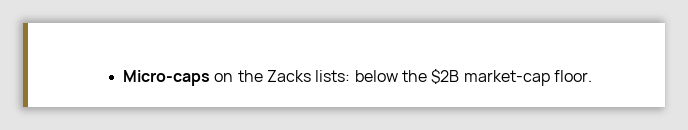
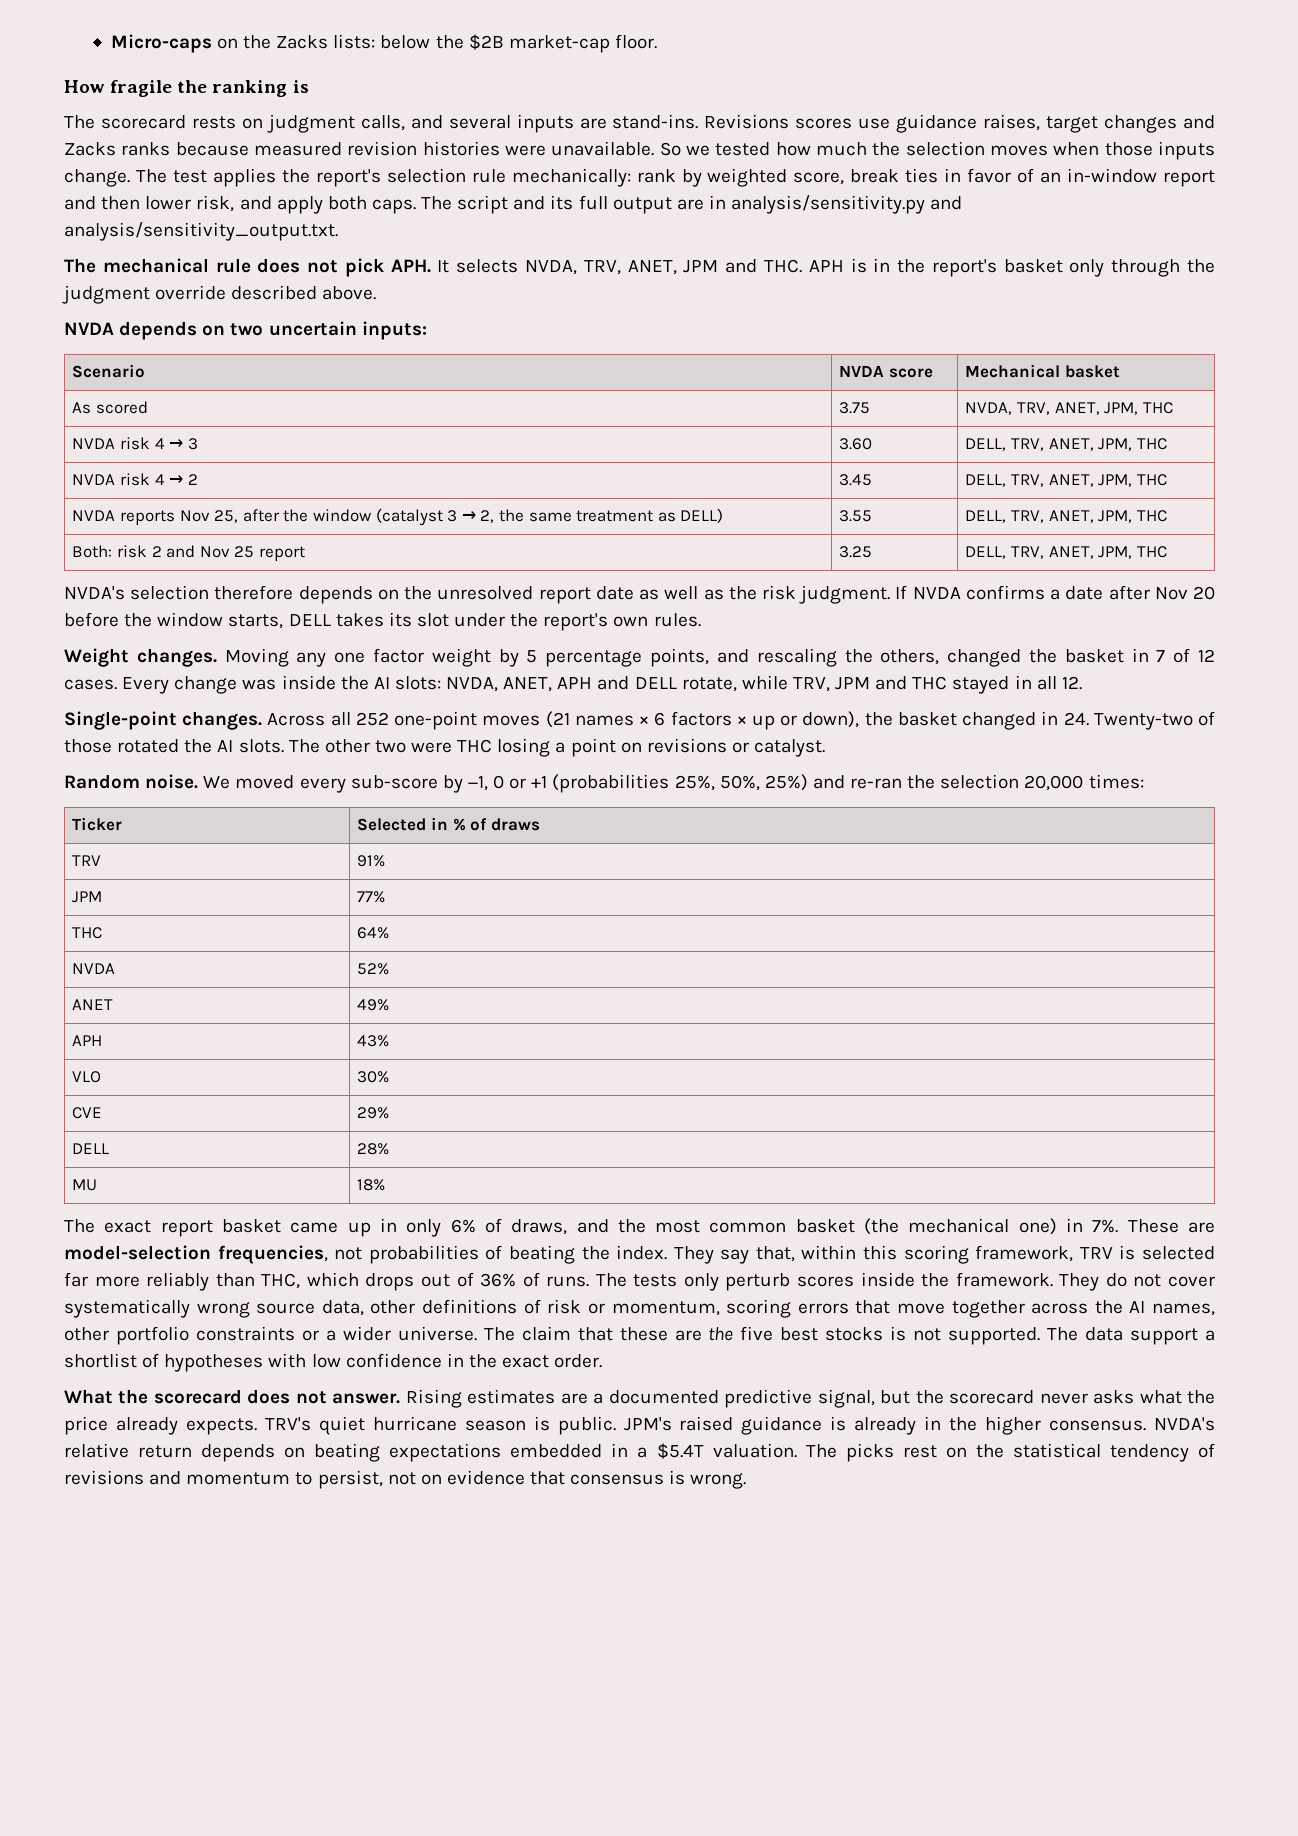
+ How fragile the ranking is
+ The scorecard rests on judgment calls, and several inputs are stand-ins. Revisions scores use guidance raises, target changes and Zacks ranks because measured revision histories were unavailable. So we tested how much the selection moves when those inputs change. The test applies the report's selection rule mechanically: rank by weighted score, break ties in favor of an in-window report and then lower risk, and apply both caps. The script and its full output are in analysis/sensitivity.py and analysis/sensitivity_output.txt.
+ The mechanical rule does not pick APH. It selects NVDA, TRV, ANET, JPM and THC. APH is in the report's basket only through the judgment override described above.
+ NVDA depends on two uncertain inputs:
+ Scenario | NVDA score | Mechanical basket
+ As scored | 3.75 | NVDA, TRV, ANET, JPM, THC
+ NVDA risk 4 → 3 | 3.60 | DELL, TRV, ANET, JPM, THC
+ NVDA risk 4 → 2 | 3.45 | DELL, TRV, ANET, JPM, THC
+ NVDA reports Nov 25, after the window (catalyst 3 → 2, the same treatment as DELL) | 3.55 | DELL, TRV, ANET, JPM, THC
+ Both: risk 2 and Nov 25 report | 3.25 | DELL, TRV, ANET, JPM, THC
+ NVDA's selection therefore depends on the unresolved report date as well as the risk judgment. If NVDA confirms a date after Nov 20 before the window starts, DELL takes its slot under the report's own rules.
+ Weight changes. Moving any one factor weight by 5 percentage points, and rescaling the others, changed the basket in 7 of 12 cases. Every change was inside the AI slots: NVDA, ANET, APH and DELL rotate, while TRV, JPM and THC stayed in all 12.
+ Single-point changes. Across all 252 one-point moves (21 names × 6 factors × up or down), the basket changed in 24. Twenty-two of those rotated the AI slots. The other two were THC losing a point on revisions or catalyst.
+ Random noise. We moved every sub-score by −1, 0 or +1 (probabilities 25%, 50%, 25%) and re-ran the selection 20,000 times:
+ Ticker | Selected in % of draws
+ TRV | 91%
+ JPM | 77%
+ THC | 64%
+ NVDA | 52%
+ ANET | 49%
+ APH | 43%
+ VLO | 30%
+ CVE | 29%
+ DELL | 28%
+ MU | 18%
+ The exact report basket came up in only 6% of draws, and the most common basket (the mechanical one) in 7%. These are model-selection frequencies, not probabilities of beating the index. They say that, within this scoring framework, TRV is selected far more reliably than THC, which drops out of 36% of runs. The tests only perturb scores inside the framework. They do not cover systematically wrong source data, other definitions of risk or momentum, scoring errors that move together across the AI names, other portfolio constraints or a wider universe. The claim that these are the five best stocks is not supported. The data support a shortlist of hypotheses with low confidence in the exact order.
+ What the scorecard does not answer. Rising estimates are a documented predictive signal, but the scorecard never asks what the price already expects. TRV's quiet hurricane season is public. JPM's raised guidance is already in the higher consensus. NVDA's relative return depends on beating expectations embedded in a $5.4T valuation. The picks rest on the statistical tendency of revisions and momentum to persist, not on evidence that consensus is wrong.

